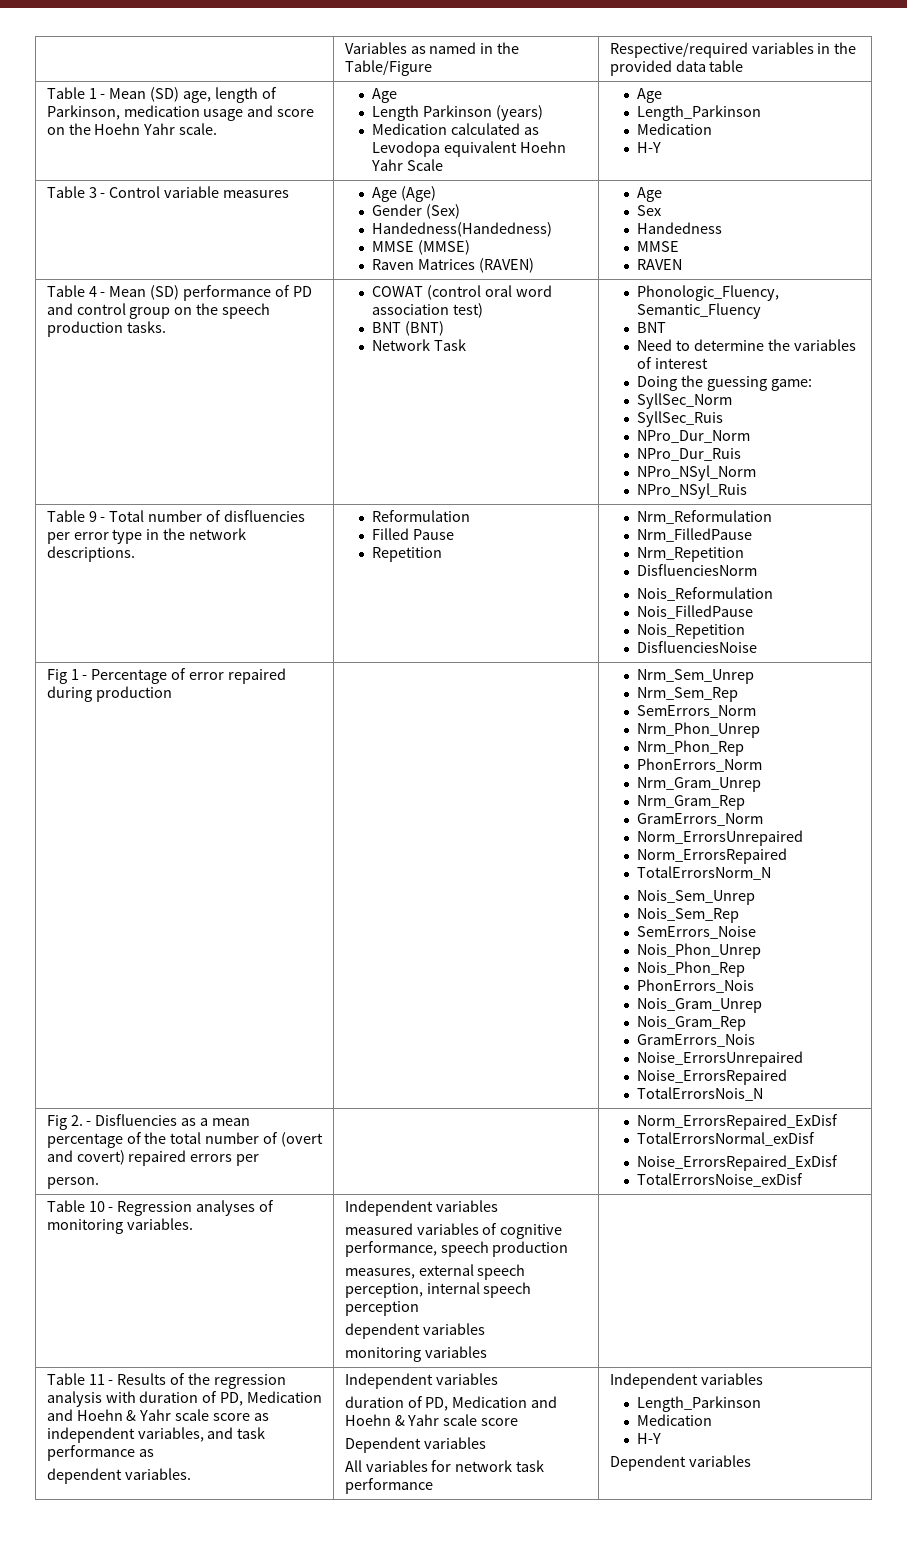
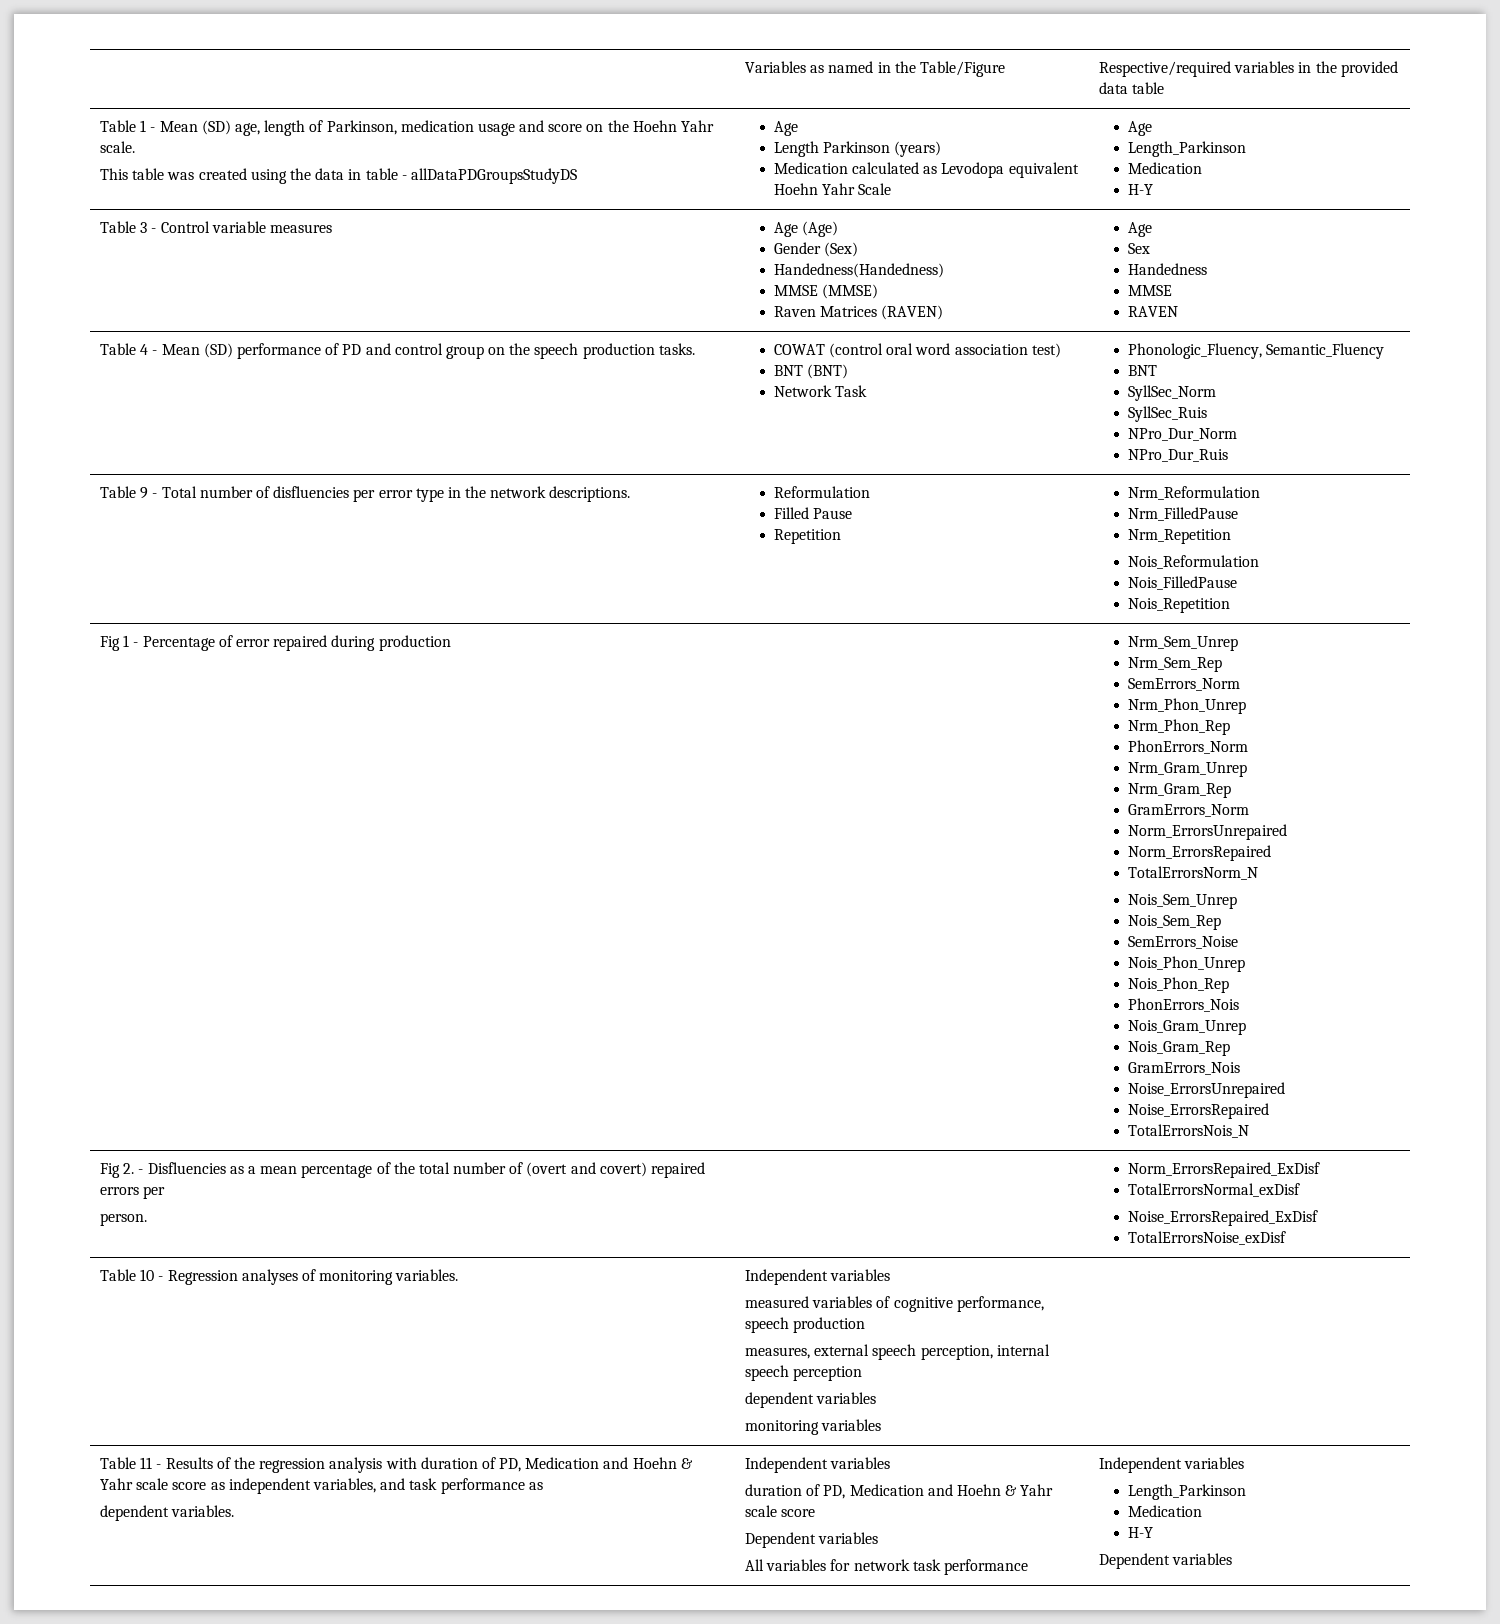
+ This table was created using the data in table - allDataPDGroupsStudyDS
- Need to determine the variables of interest
- Doing the guessing game:
- NPro_NSyl_Norm
- NPro_NSyl_Ruis
  Table 9 - Total number of disfluencies per error type in the network descriptions. | Reformulation
  Filled Pause
  Repetition | Nrm_Reformulation
  Nrm_FilledPause
  Nrm_Repetition
- DisfluenciesNorm
  Nois_Reformulation
  Nois_FilledPause
  Nois_Repetition
- DisfluenciesNoise

